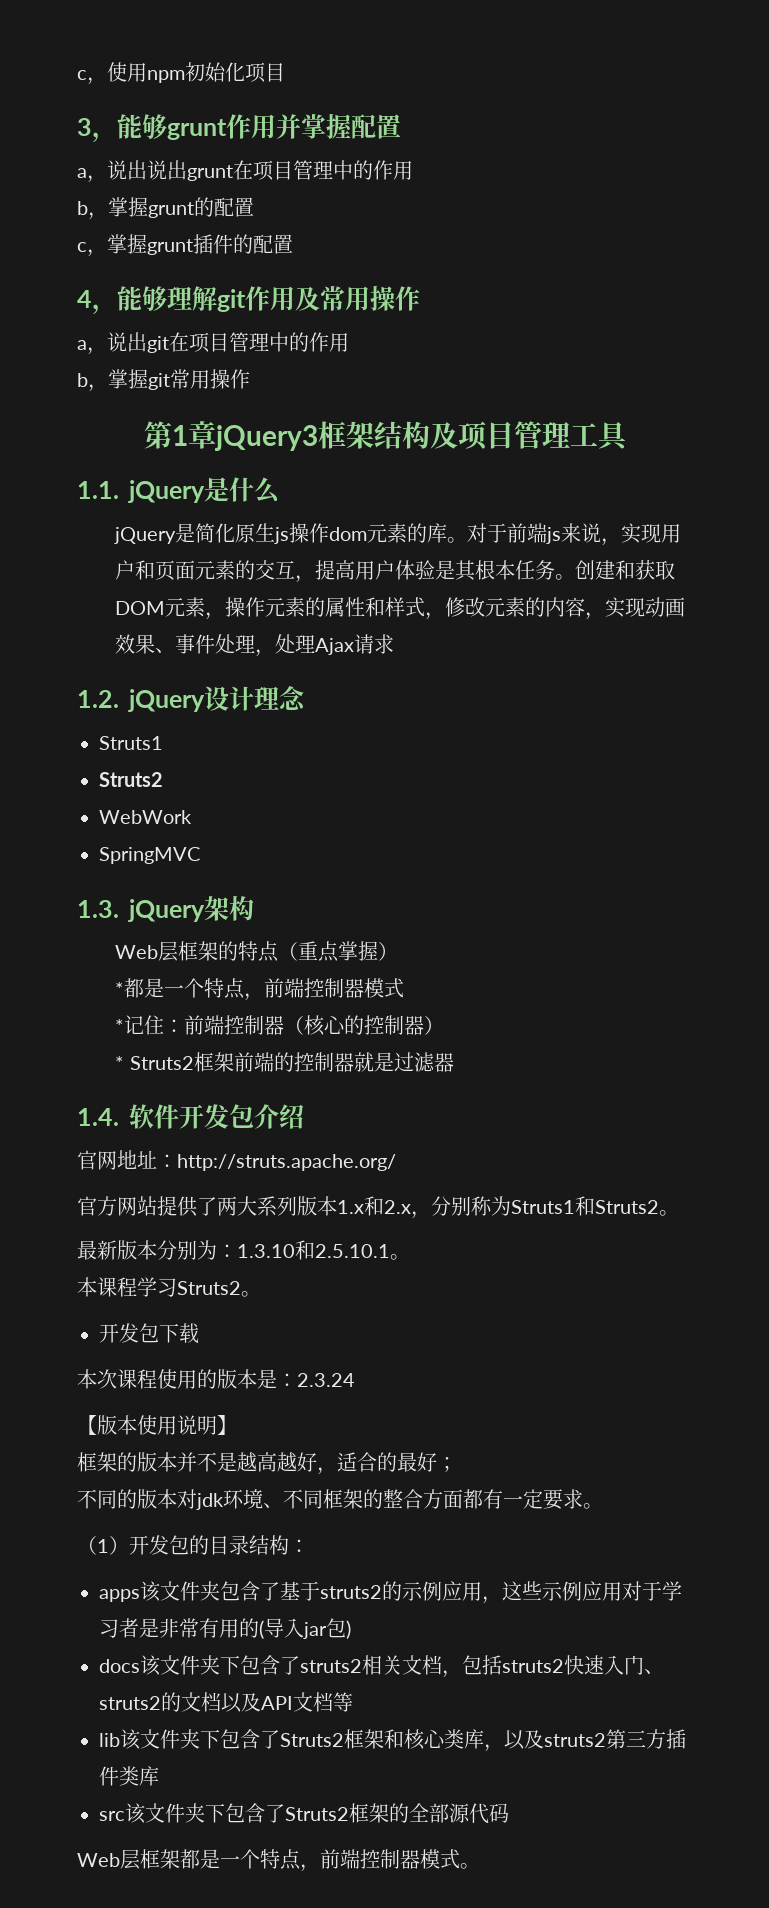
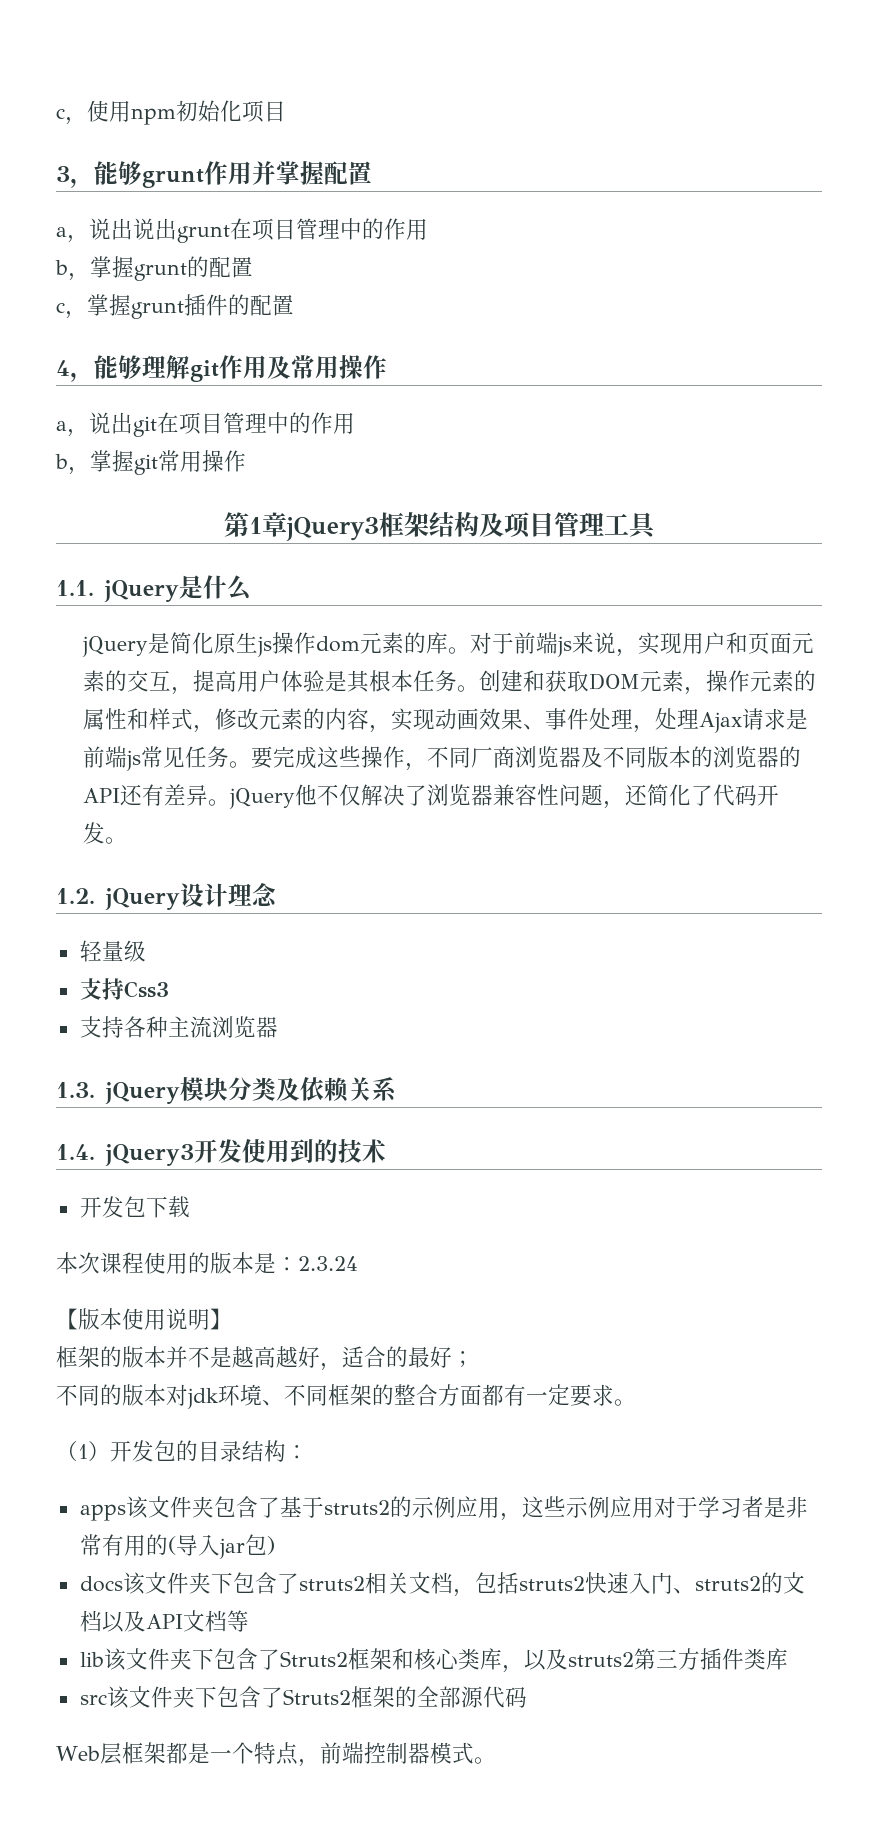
- 创建和获取DOM元素，操作元素的属性和样式，修改元素的内容，实现动画效果、事件处理，处理Ajax请求
+ 创建和获取DOM元素，操作元素的属性和样式，修改元素的内容，实现动画效果、事件处理，处理Ajax请求是前端js常见任务。要完成这些操作，不同厂商浏览器及不同版本的浏览器的API还有差异。jQuery他不仅解决了浏览器兼容性问题，还简化了代码开发。
  1.2. jQuery设计理念
- Struts1
- Struts2
- WebWork
- SpringMVC
- 1.3. jQuery架构
- Web层框架的特点（重点掌握）
- *都是一个特点，前端控制器模式
- *记住：前端控制器（核心的控制器）
- * Struts2框架前端的控制器就是过滤器
- 1.4.软件开发包介绍
- 官网地址：http://struts.apache.org/
- 官方网站提供了两大系列版本1.x和2.x，分别称为Struts1和Struts2。
- 最新版本分别为：1.3.10和2.5.10.1。
- 本课程学习Struts2。
+ 轻量级
+ 支持Css3
+ 支持各种主流浏览器
+ 1.3. jQuery模块分类及依赖关系
+ 1.4. jQuery3开发使用到的技术

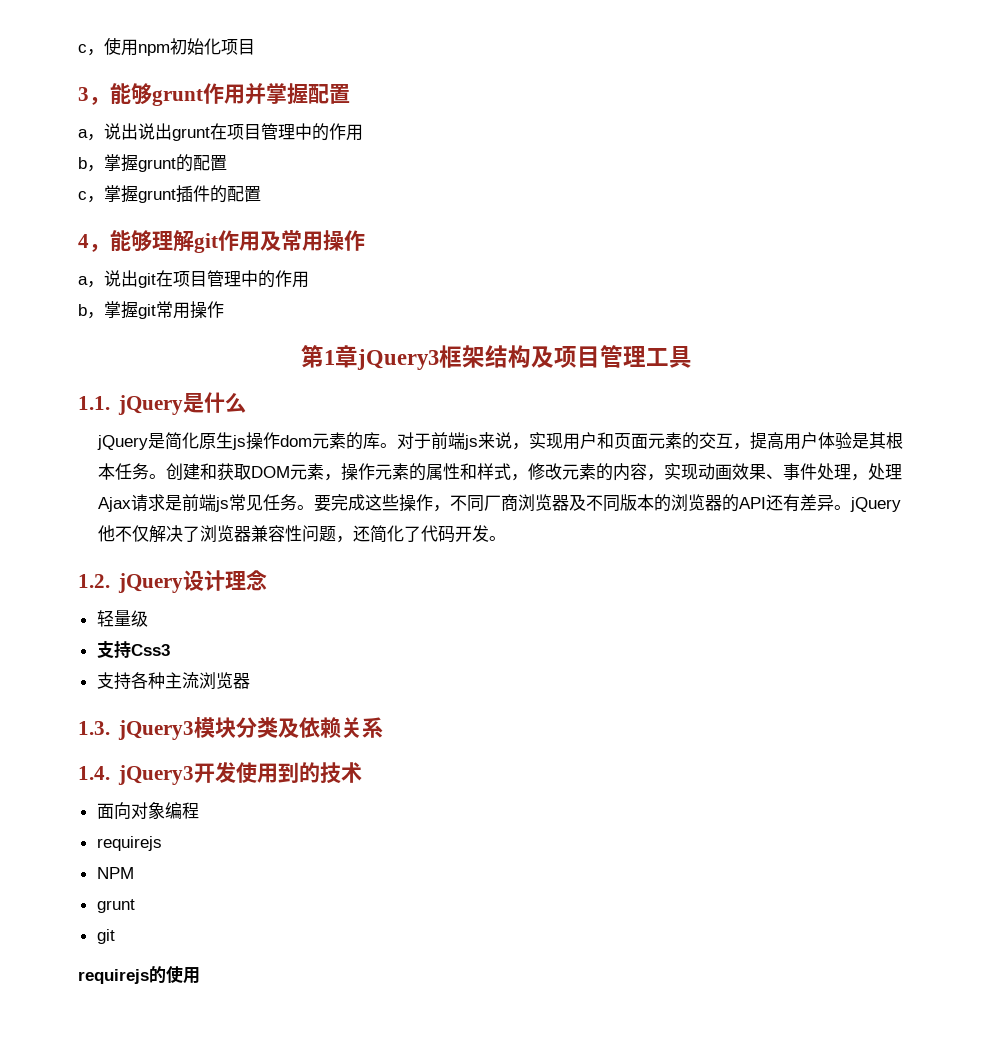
- 1.3. jQuery模块分类及依赖关系
+ 1.3. jQuery3模块分类及依赖关系
- 开发包下载
- 本次课程使用的版本是：2.3.24
- 【版本使用说明】
- 框架的版本并不是越高越好，适合的最好；
- 不同的版本对jdk环境、不同框架的整合方面都有一定要求。
- （1）开发包的目录结构：
- apps该文件夹包含了基于struts2的示例应用，这些示例应用对于学习者是非常有用的(导入jar包)
- docs该文件夹下包含了struts2相关文档，包括struts2快速入门、struts2的文档以及API文档等
- lib该文件夹下包含了Struts2框架和核心类库，以及struts2第三方插件类库
- src该文件夹下包含了Struts2框架的全部源代码
- Web层框架都是一个特点，前端控制器模式。
+ 面向对象编程
+ requirejs
+ NPM
+ grunt
+ git
+ requirejs的使用

